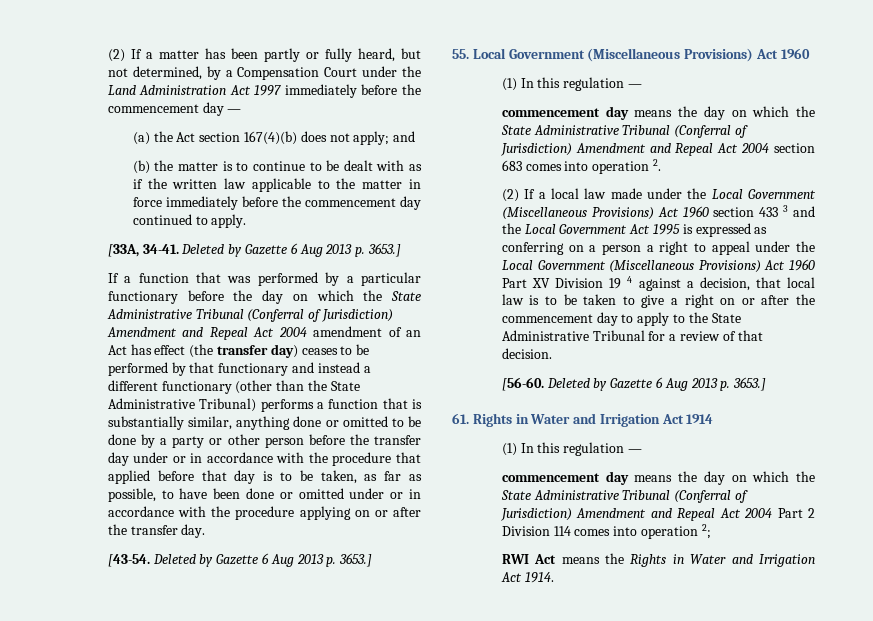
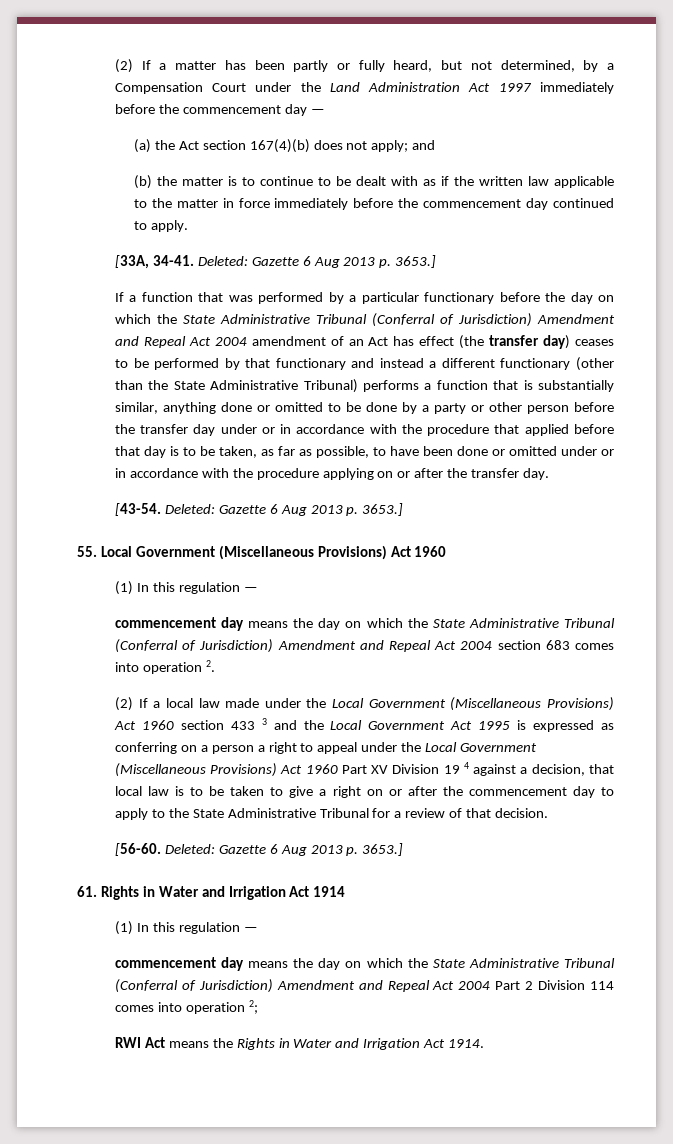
- [33A, 34-41. Deleted by Gazette 6 Aug 2013 p. 3653.]
+ [33A, 34-41. Deleted: Gazette 6 Aug 2013 p. 3653.]
- [43-54. Deleted by Gazette 6 Aug 2013 p. 3653.]
+ [43-54. Deleted: Gazette 6 Aug 2013 p. 3653.]
- [56-60. Deleted by Gazette 6 Aug 2013 p. 3653.]
+ [56-60. Deleted: Gazette 6 Aug 2013 p. 3653.]

